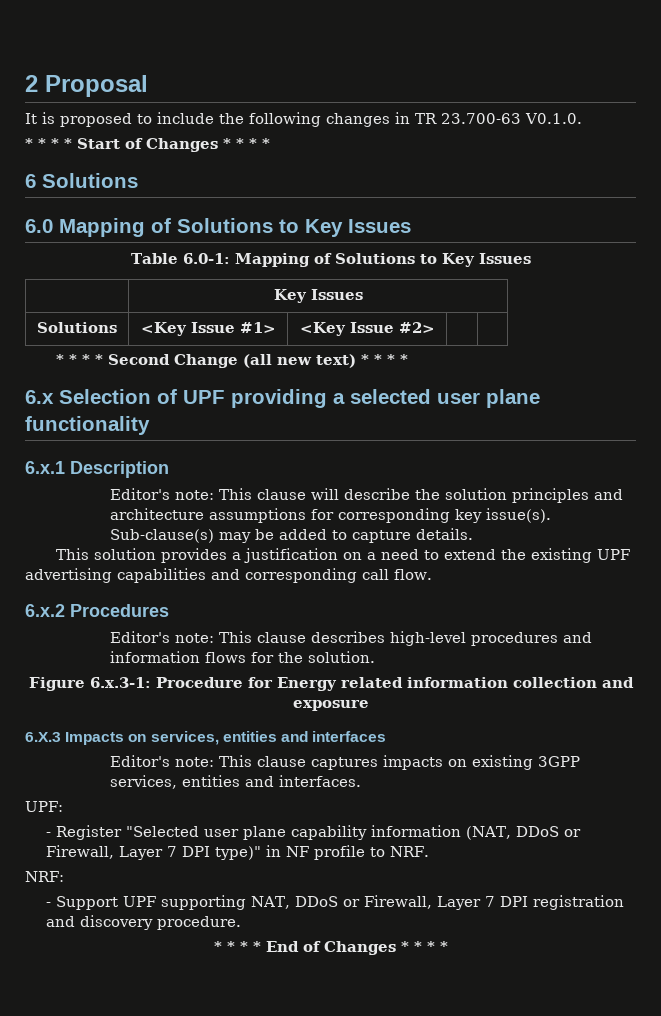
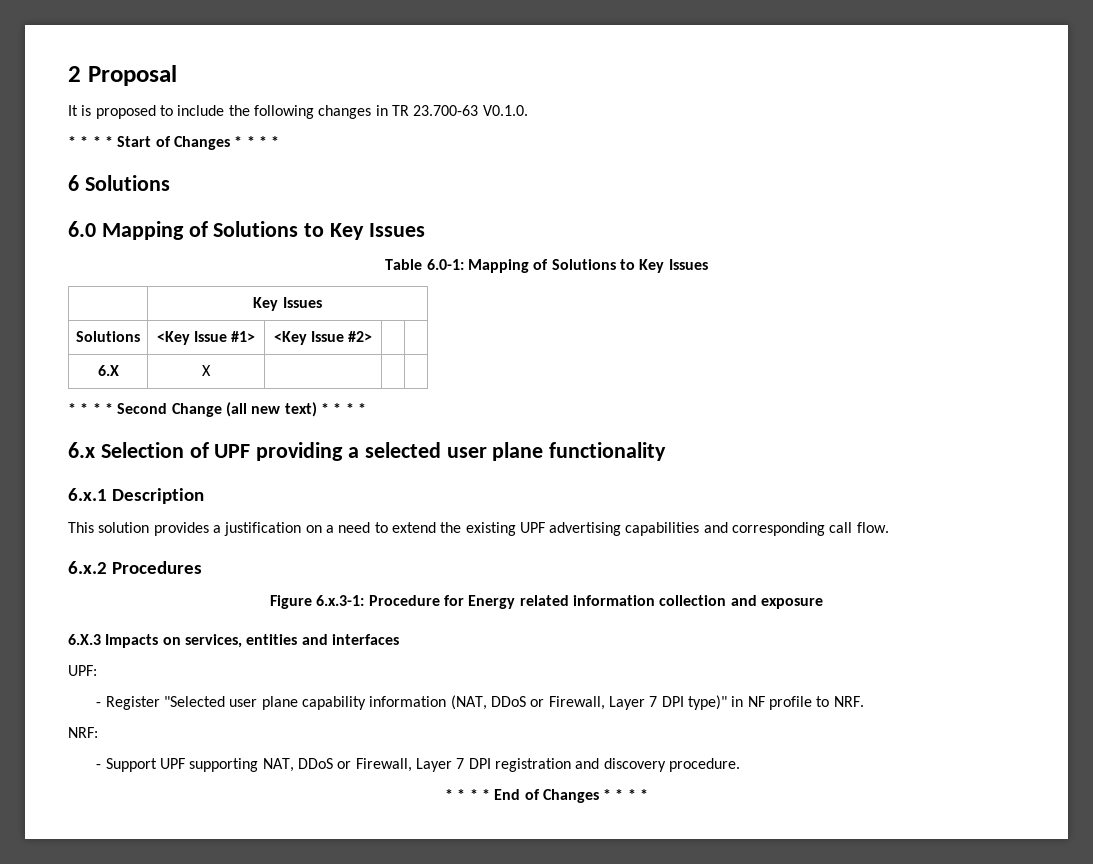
+ 6.X | X | | |
- Editor's note: This clause will describe the solution principles and architecture assumptions for corresponding key issue(s). Sub-clause(s) may be added to capture details.
- Editor's note: This clause describes high-level procedures and information flows for the solution.
- Editor's note: This clause captures impacts on existing 3GPP services, entities and interfaces.

